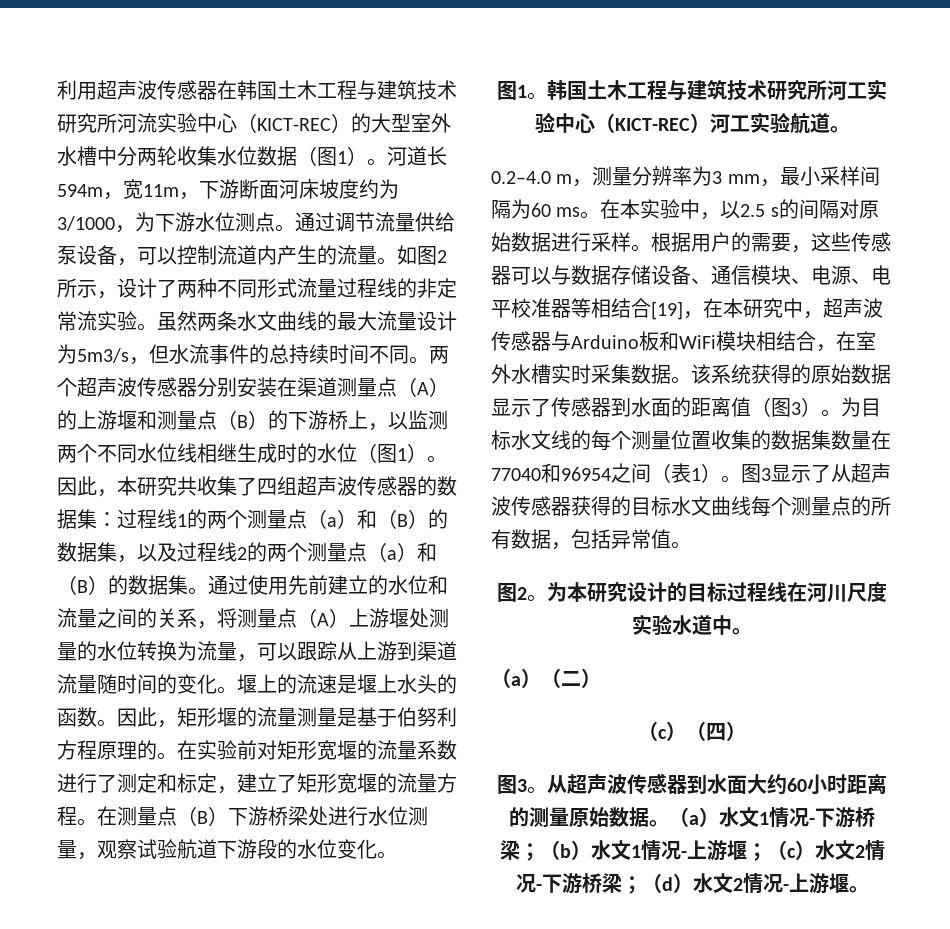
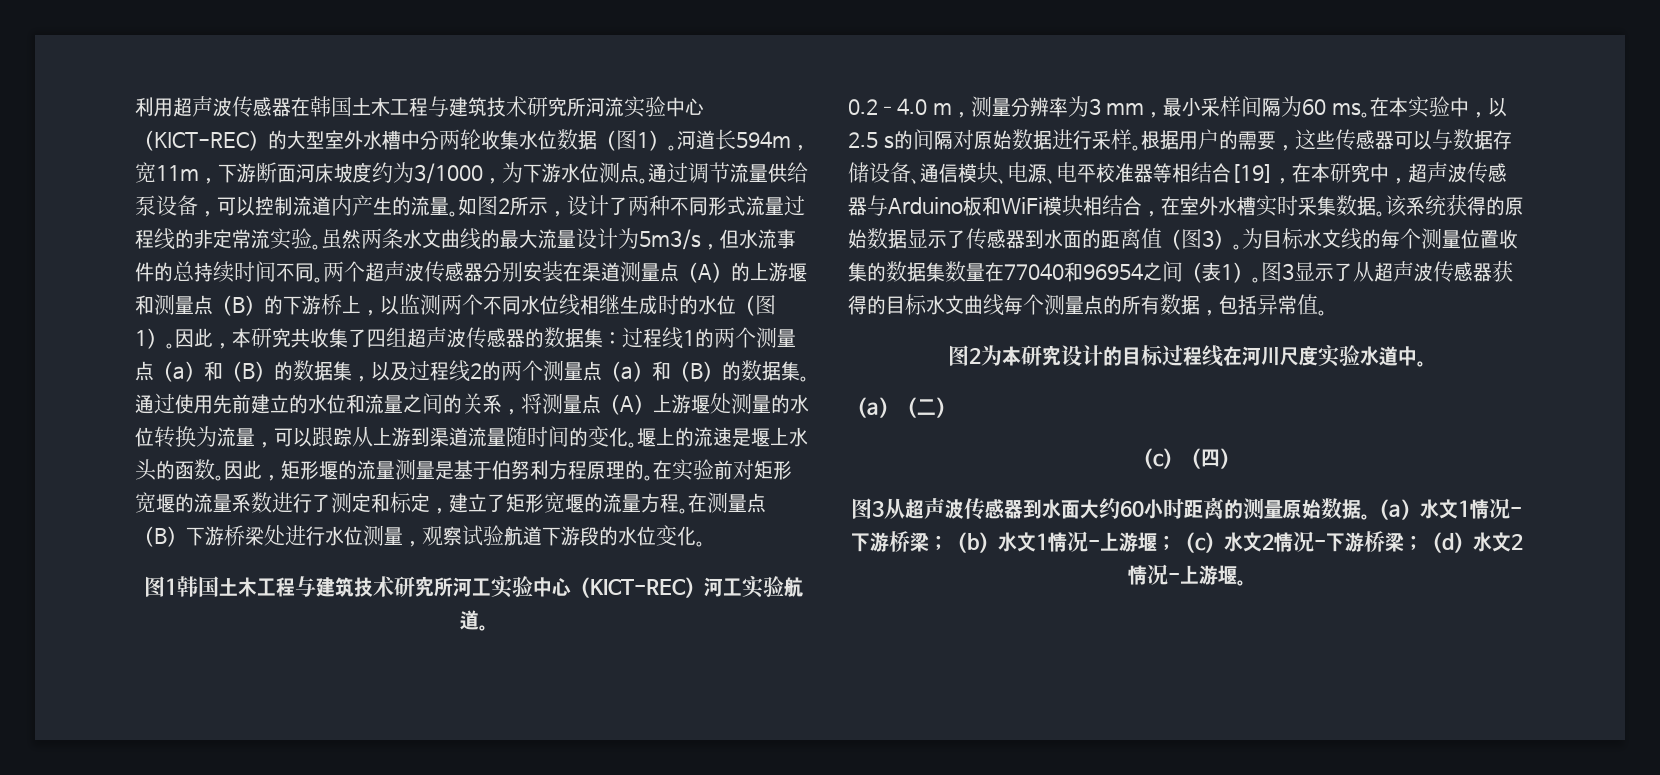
- 图1。韩国土木工程与建筑技术研究所河工实验中心（KICT-REC）河工实验航道。
+ 图1韩国土木工程与建筑技术研究所河工实验中心（KICT-REC）河工实验航道。
- 图2。为本研究设计的目标过程线在河川尺度实验水道中。
+ 图2为本研究设计的目标过程线在河川尺度实验水道中。
- 图3。从超声波传感器到水面大约60小时距离的测量原始数据。
+ 图3从超声波传感器到水面大约60小时距离的测量原始数据。

